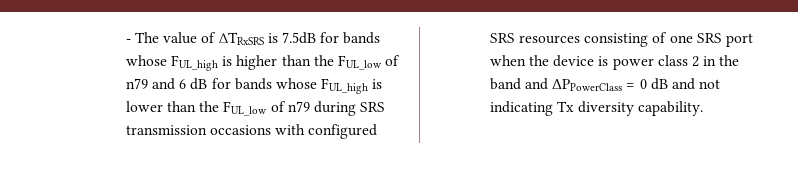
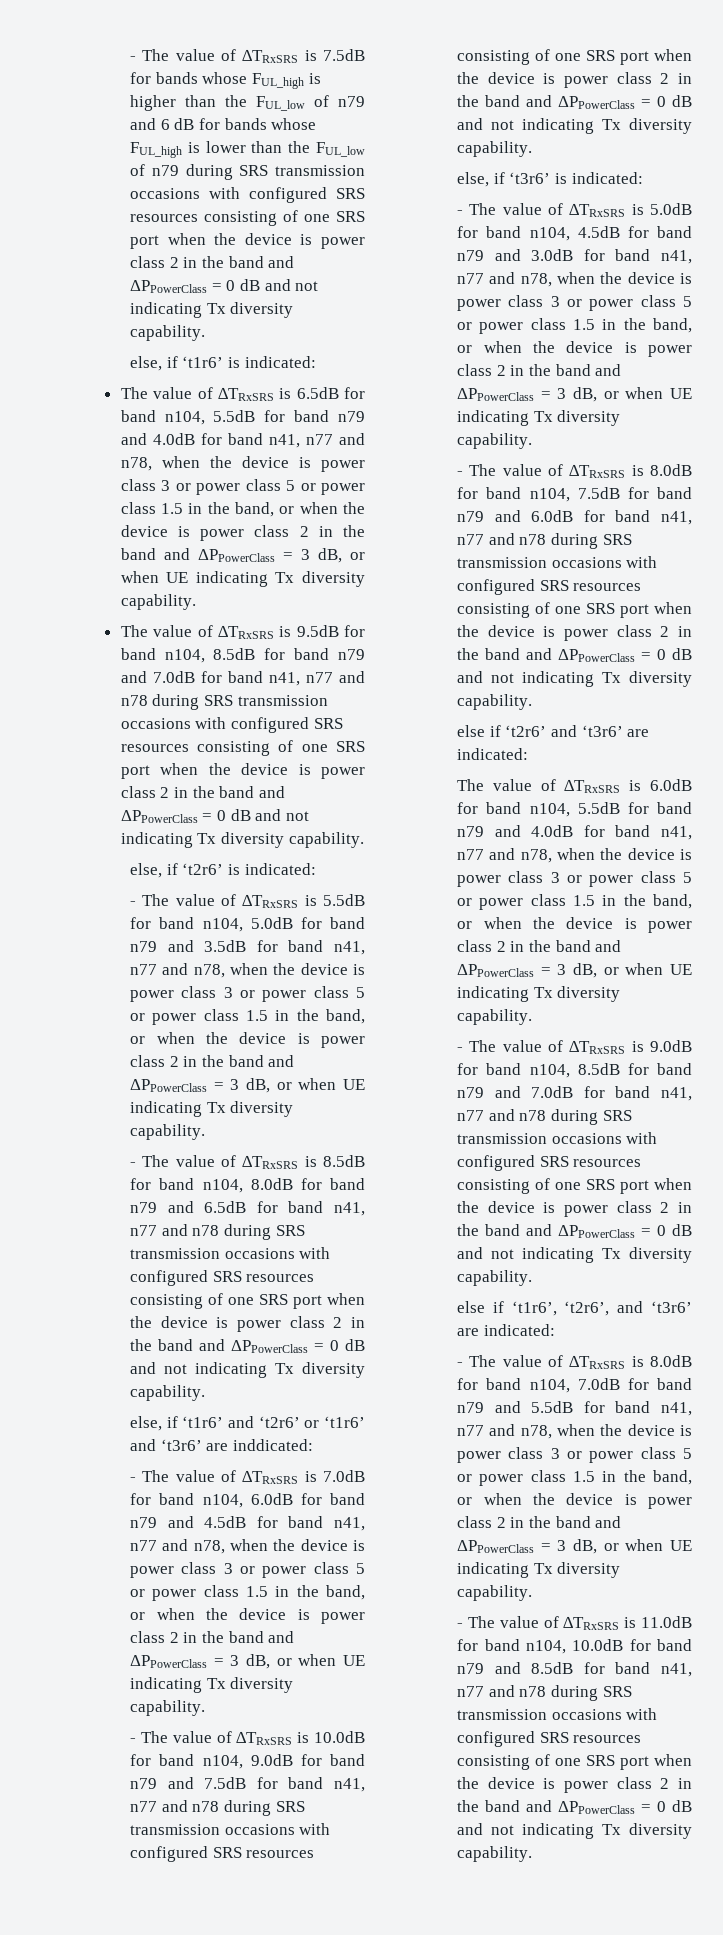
+ else, if ‘t1r6’ is indicated:
+ The value of ∆TRxSRS is 6.5dB for band n104, 5.5dB for band n79 and 4.0dB for band n41, n77 and n78, when the device is power class 3 or power class 5 or power class 1.5 in the band, or when the device is power class 2 in the band and ΔPPowerClass = 3 dB, or when UE indicating Tx diversity capability.
+ The value of ∆TRxSRS is 9.5dB for band n104, 8.5dB for band n79 and 7.0dB for band n41, n77 and n78 during SRS transmission occasions with configured SRS resources consisting of one SRS port when the device is power class 2 in the band and ΔPPowerClass = 0 dB and not indicating Tx diversity capability.
+ else, if ‘t2r6’ is indicated:
+ - The value of ∆TRxSRS is 5.5dB for band n104, 5.0dB for band n79 and 3.5dB for band n41, n77 and n78, when the device is power class 3 or power class 5 or power class 1.5 in the band, or when the device is power class 2 in the band and ΔPPowerClass = 3 dB, or when UE indicating Tx diversity capability.
+ - The value of ∆TRxSRS is 8.5dB for band n104, 8.0dB for band n79 and 6.5dB for band n41, n77 and n78 during SRS transmission occasions with configured SRS resources consisting of one SRS port when the device is power class 2 in the band and ΔPPowerClass = 0 dB and not indicating Tx diversity capability.
+ else, if ‘t1r6’ and ‘t2r6’ or ‘t1r6’ and ‘t3r6’ are inddicated:
+ - The value of ∆TRxSRS is 7.0dB for band n104, 6.0dB for band n79 and 4.5dB for band n41, n77 and n78, when the device is power class 3 or power class 5 or power class 1.5 in the band, or when the device is power class 2 in the band and ΔPPowerClass = 3 dB, or when UE indicating Tx diversity capability.
+ - The value of ∆TRxSRS is 10.0dB for band n104, 9.0dB for band n79 and 7.5dB for band n41, n77 and n78 during SRS transmission occasions with configured SRS resources consisting of one SRS port when the device is power class 2 in the band and ΔPPowerClass = 0 dB and not indicating Tx diversity capability.
+ else, if ‘t3r6’ is indicated:
+ - The value of ∆TRxSRS is 5.0dB for band n104, 4.5dB for band n79 and 3.0dB for band n41, n77 and n78, when the device is power class 3 or power class 5 or power class 1.5 in the band, or when the device is power class 2 in the band and ΔPPowerClass = 3 dB, or when UE indicating Tx diversity capability.
+ - The value of ∆TRxSRS is 8.0dB for band n104, 7.5dB for band n79 and 6.0dB for band n41, n77 and n78 during SRS transmission occasions with configured SRS resources consisting of one SRS port when the device is power class 2 in the band and ΔPPowerClass = 0 dB and not indicating Tx diversity capability.
+ else if ‘t2r6’ and ‘t3r6’ are indicated:
+ The value of ∆TRxSRS is 6.0dB for band n104, 5.5dB for band n79 and 4.0dB for band n41, n77 and n78, when the device is power class 3 or power class 5 or power class 1.5 in the band, or when the device is power class 2 in the band and ΔPPowerClass = 3 dB, or when UE indicating Tx diversity capability.
+ - The value of ∆TRxSRS is 9.0dB for band n104, 8.5dB for band n79 and 7.0dB for band n41, n77 and n78 during SRS transmission occasions with configured SRS resources consisting of one SRS port when the device is power class 2 in the band and ΔPPowerClass = 0 dB and not indicating Tx diversity capability.
+ else if ‘t1r6’, ‘t2r6’, and ‘t3r6’ are indicated:
+ - The value of ∆TRxSRS is 8.0dB for band n104, 7.0dB for band n79 and 5.5dB for band n41, n77 and n78, when the device is power class 3 or power class 5 or power class 1.5 in the band, or when the device is power class 2 in the band and ΔPPowerClass = 3 dB, or when UE indicating Tx diversity capability.
+ - The value of ∆TRxSRS is 11.0dB for band n104, 10.0dB for band n79 and 8.5dB for band n41, n77 and n78 during SRS transmission occasions with configured SRS resources consisting of one SRS port when the device is power class 2 in the band and ΔPPowerClass = 0 dB and not indicating Tx diversity capability.

